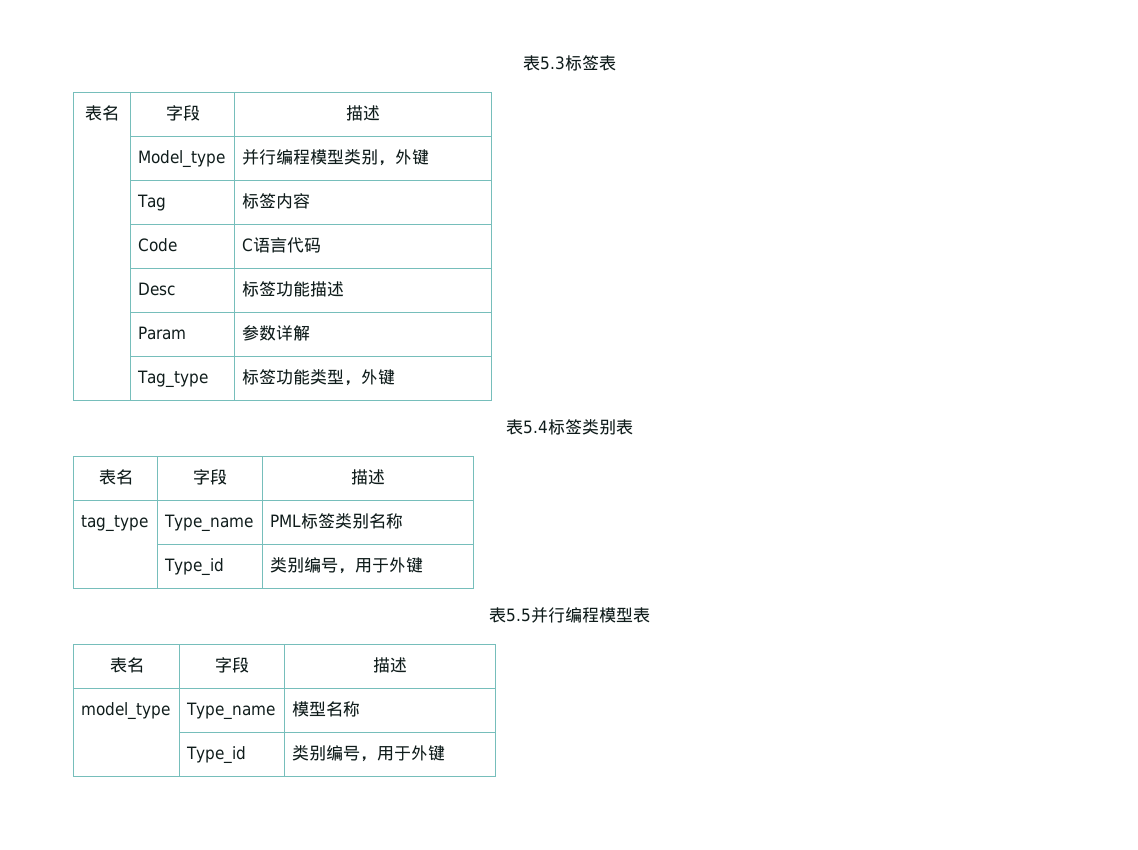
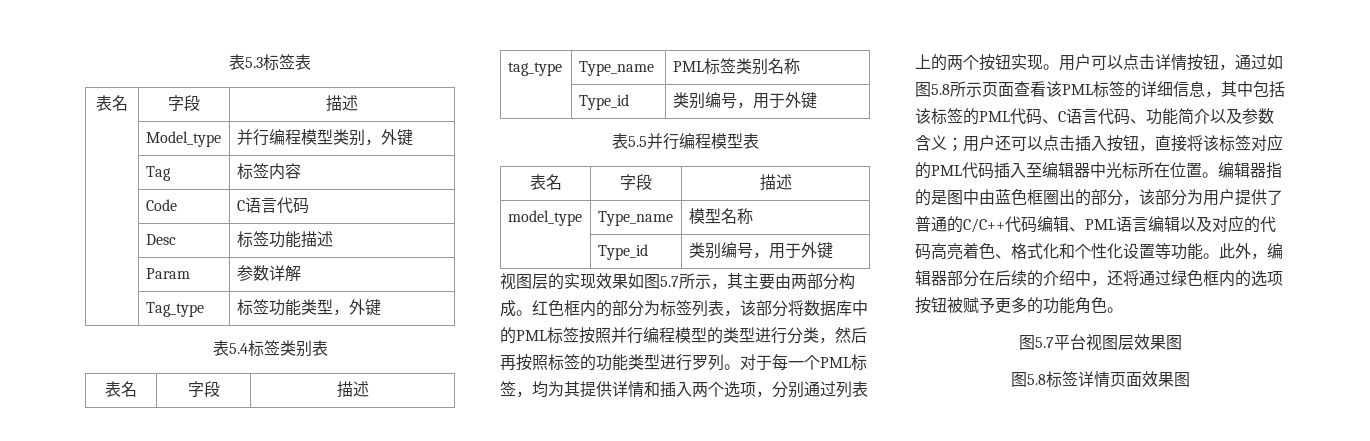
+ 视图层的实现效果如图5.7所示，其主要由两部分构成。红色框内的部分为标签列表，该部分将数据库中的PML标签按照并行编程模型的类型进行分类，然后再按照标签的功能类型进行罗列。对于每一个PML标签，均为其提供详情和插入两个选项，分别通过列表上的两个按钮实现。用户可以点击详情按钮，通过如图5.8所示页面查看该PML标签的详细信息，其中包括该标签的PML代码、C语言代码、功能简介以及参数含义；用户还可以点击插入按钮，直接将该标签对应的PML代码插入至编辑器中光标所在位置。编辑器指的是图中由蓝色框圈出的部分，该部分为用户提供了普通的C/C++代码编辑、PML语言编辑以及对应的代码高亮着色、格式化和个性化设置等功能。此外，编辑器部分在后续的介绍中，还将通过绿色框内的选项按钮被赋予更多的功能角色。
+ 图5.7平台视图层效果图
+ 图5.8标签详情页面效果图

